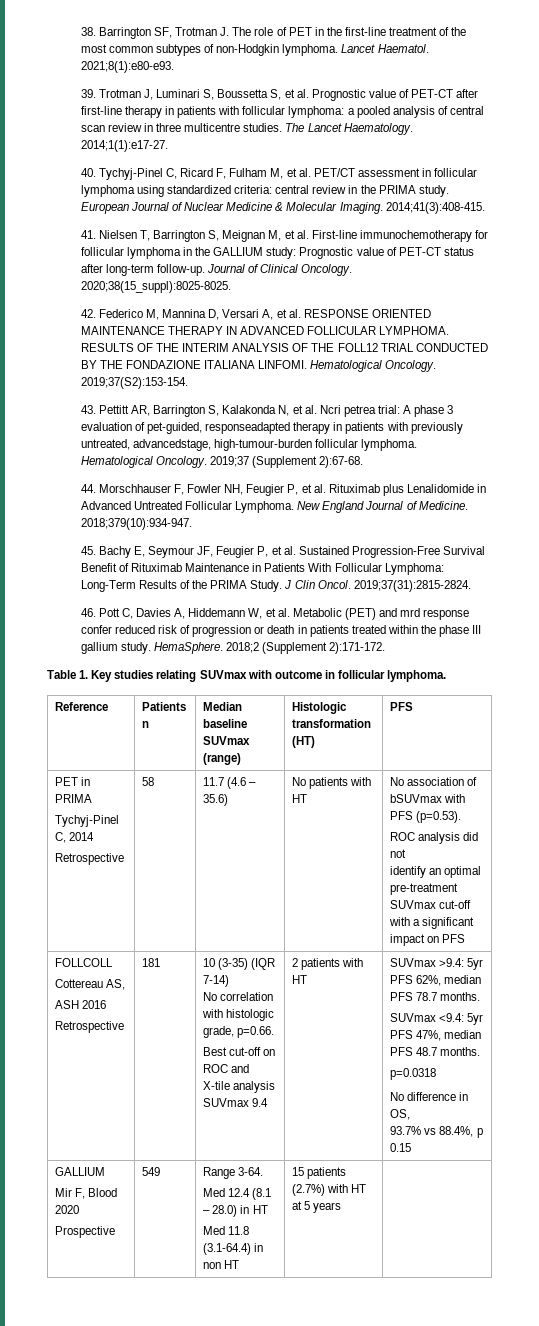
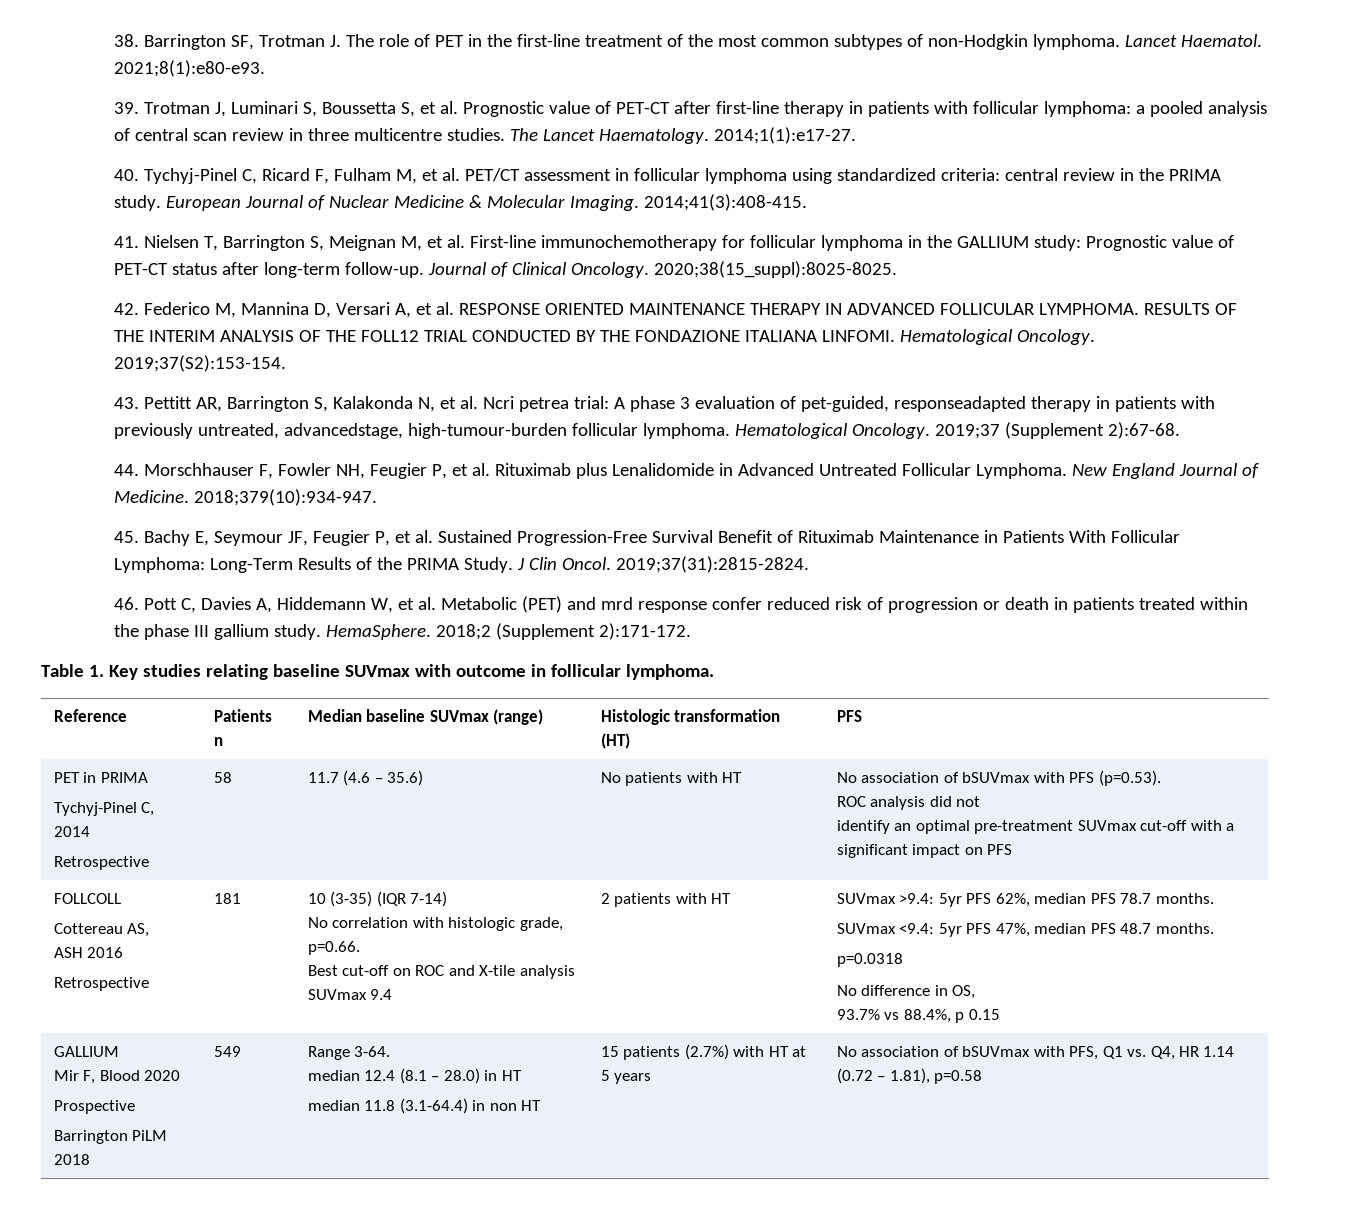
- Table 1. Key studies relating SUVmax with outcome in follicular lymphoma.
+ Table 1. Key studies relating baseline SUVmax with outcome in follicular lymphoma.
+ Barrington PiLM 2018
- Med 12.4 (8.1 – 28.0) in HT
+ median 12.4 (8.1 – 28.0) in HT
- Med 11.8 (3.1-64.4) in non HT
+ median 11.8 (3.1-64.4) in non HT
+ No association of bSUVmax with PFS, Q1 vs. Q4, HR 1.14 (0.72 – 1.81), p=0.58

